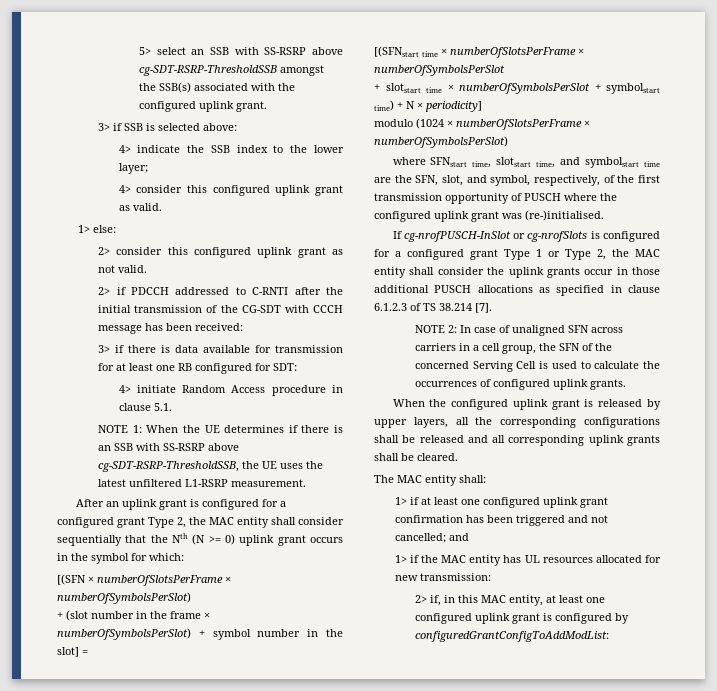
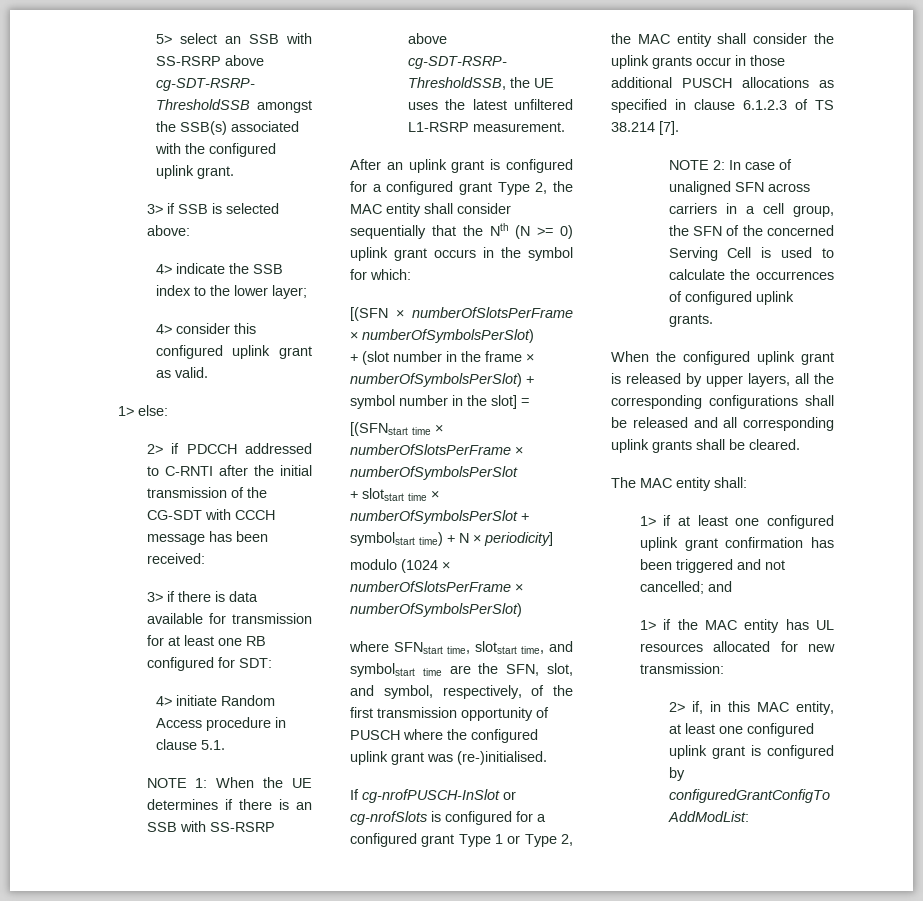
- 2> consider this configured uplink grant as not valid.

